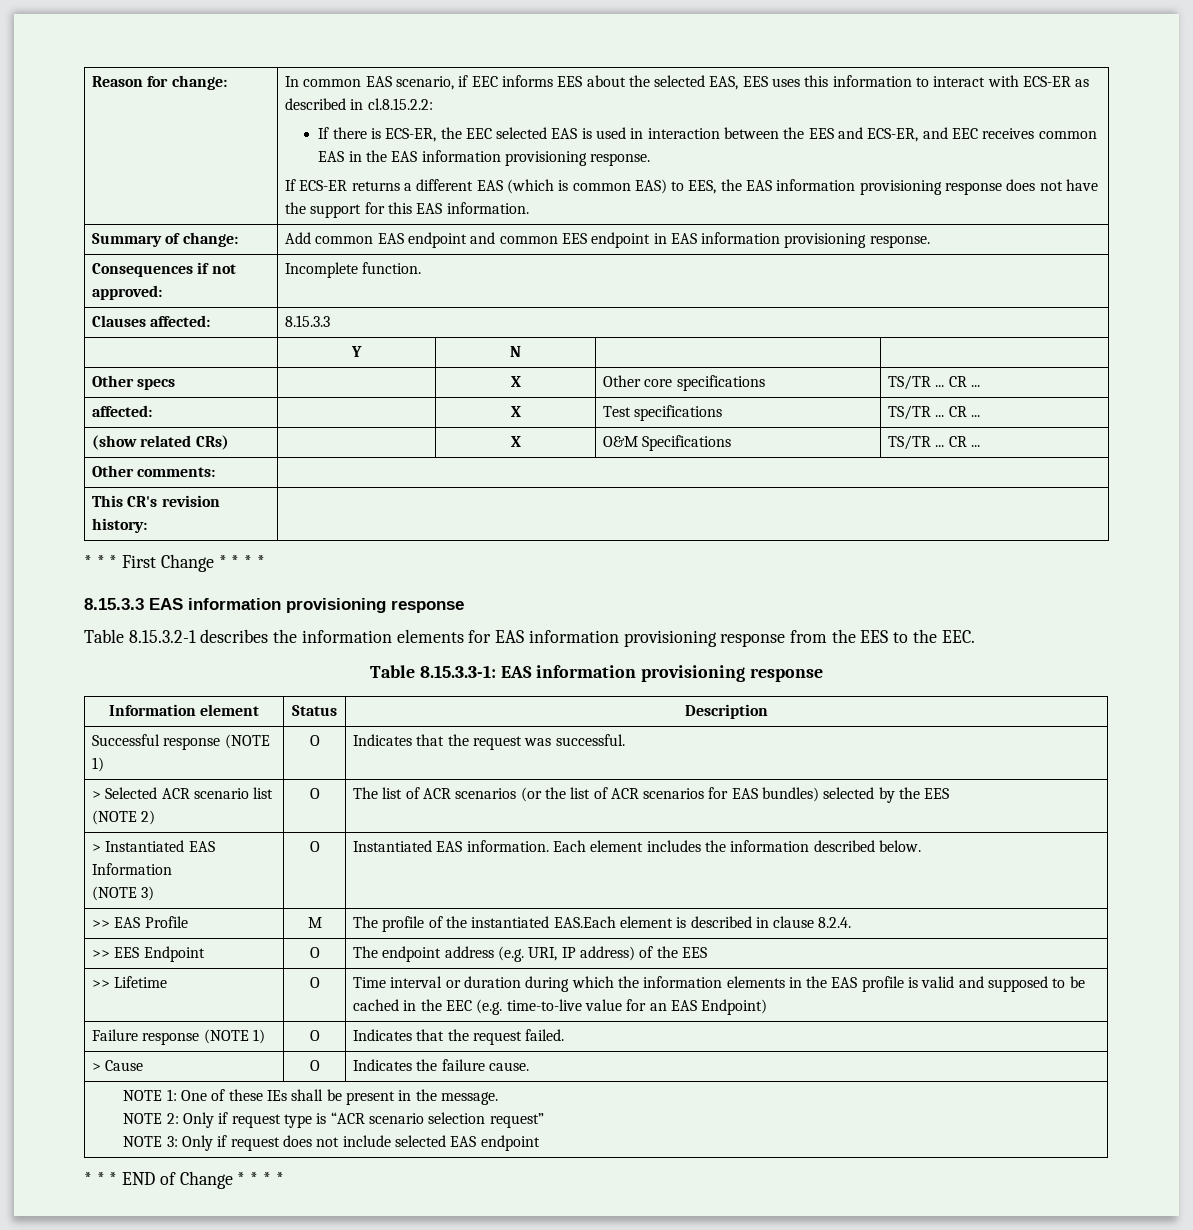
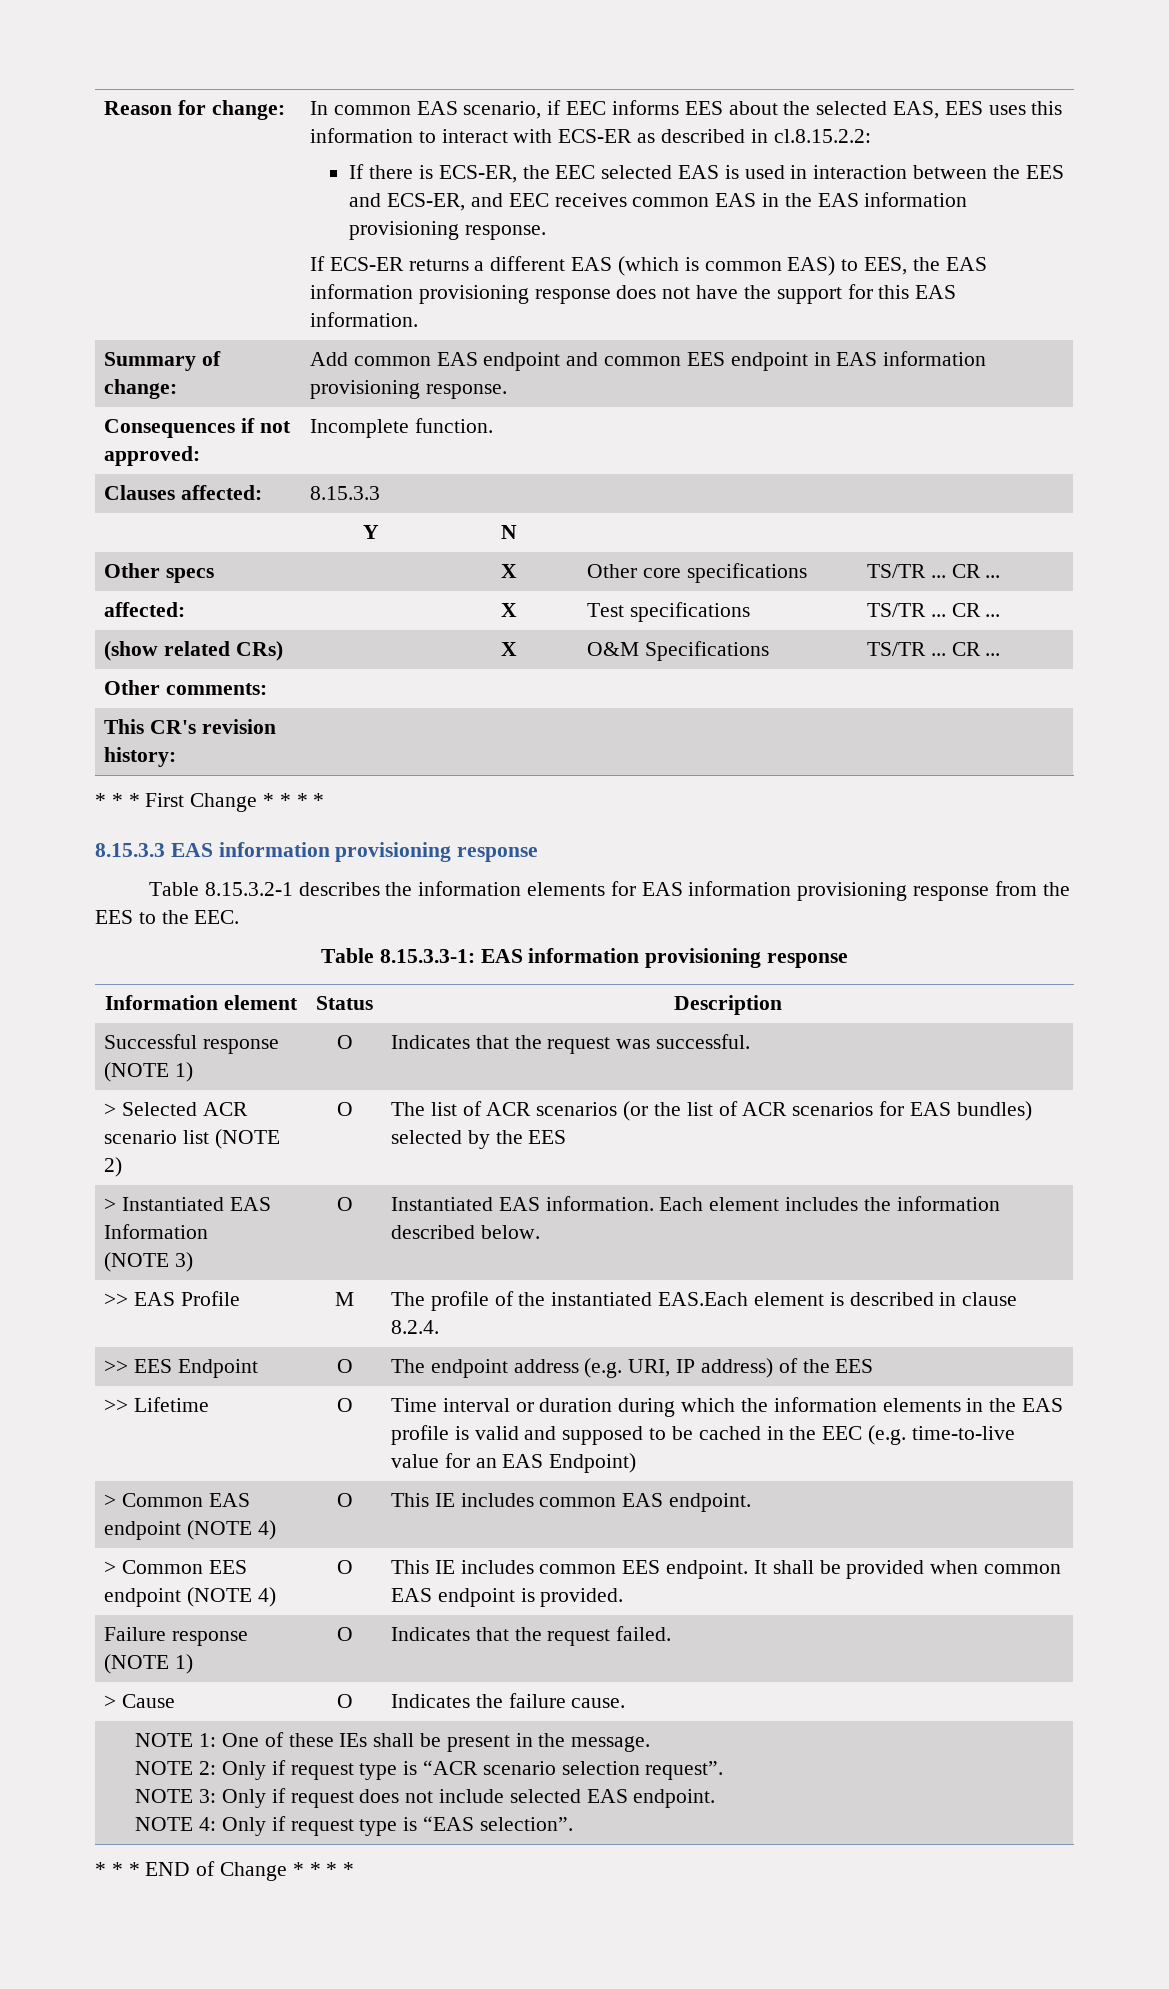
+ > Common EAS endpoint (NOTE 4) | O | This IE includes common EAS endpoint.
+ > Common EES endpoint (NOTE 4) | O | This IE includes common EES endpoint. It shall be provided when common EAS endpoint is provided.
- NOTE 2: Only if request type is “ACR scenario selection request”
+ NOTE 2: Only if request type is “ACR scenario selection request”.
- NOTE 3: Only if request does not include selected EAS endpoint
+ NOTE 3: Only if request does not include selected EAS endpoint.
+ NOTE 4: Only if request type is “EAS selection”.

